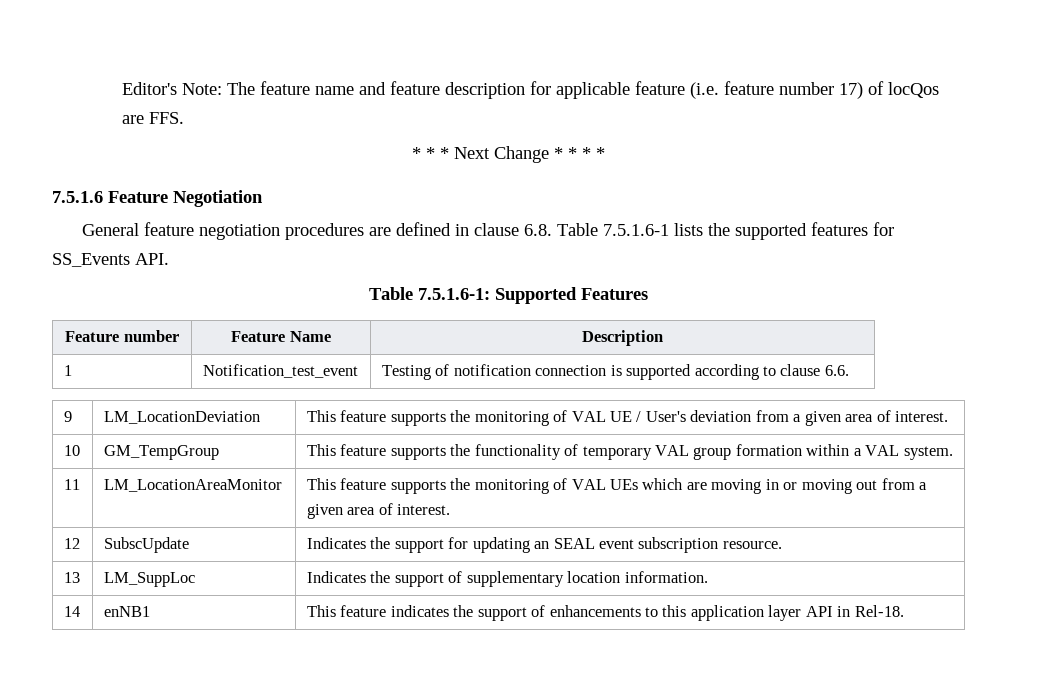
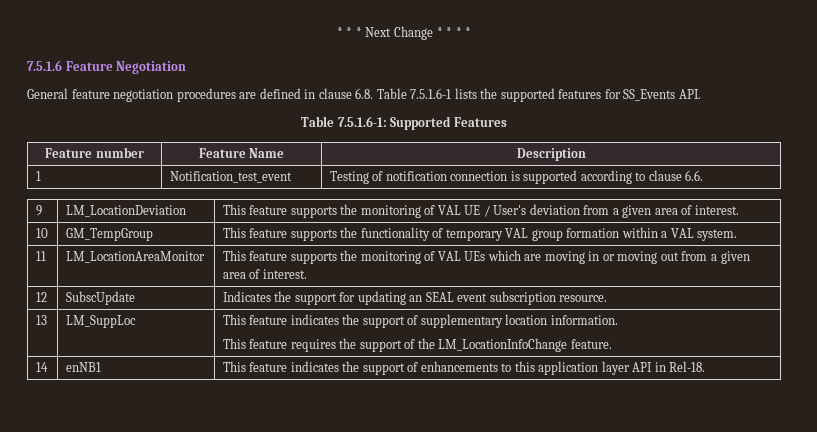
- Editor's Note: The feature name and feature description for applicable feature (i.e. feature number 17) of locQos are FFS.
- 13 | LM_SuppLoc | Indicates the support of supplementary location information.
+ 13 | LM_SuppLoc | This feature indicates the support of supplementary location information.
+ This feature requires the support of the LM_LocationInfoChange feature.

